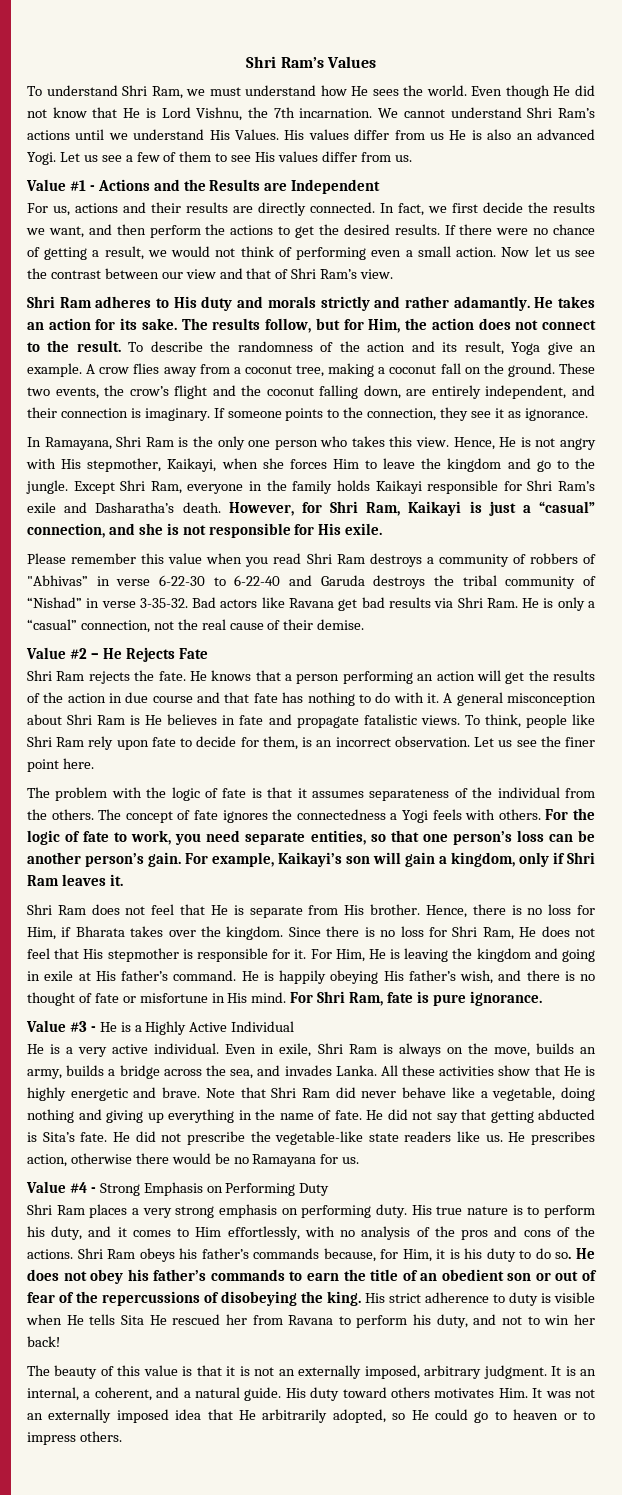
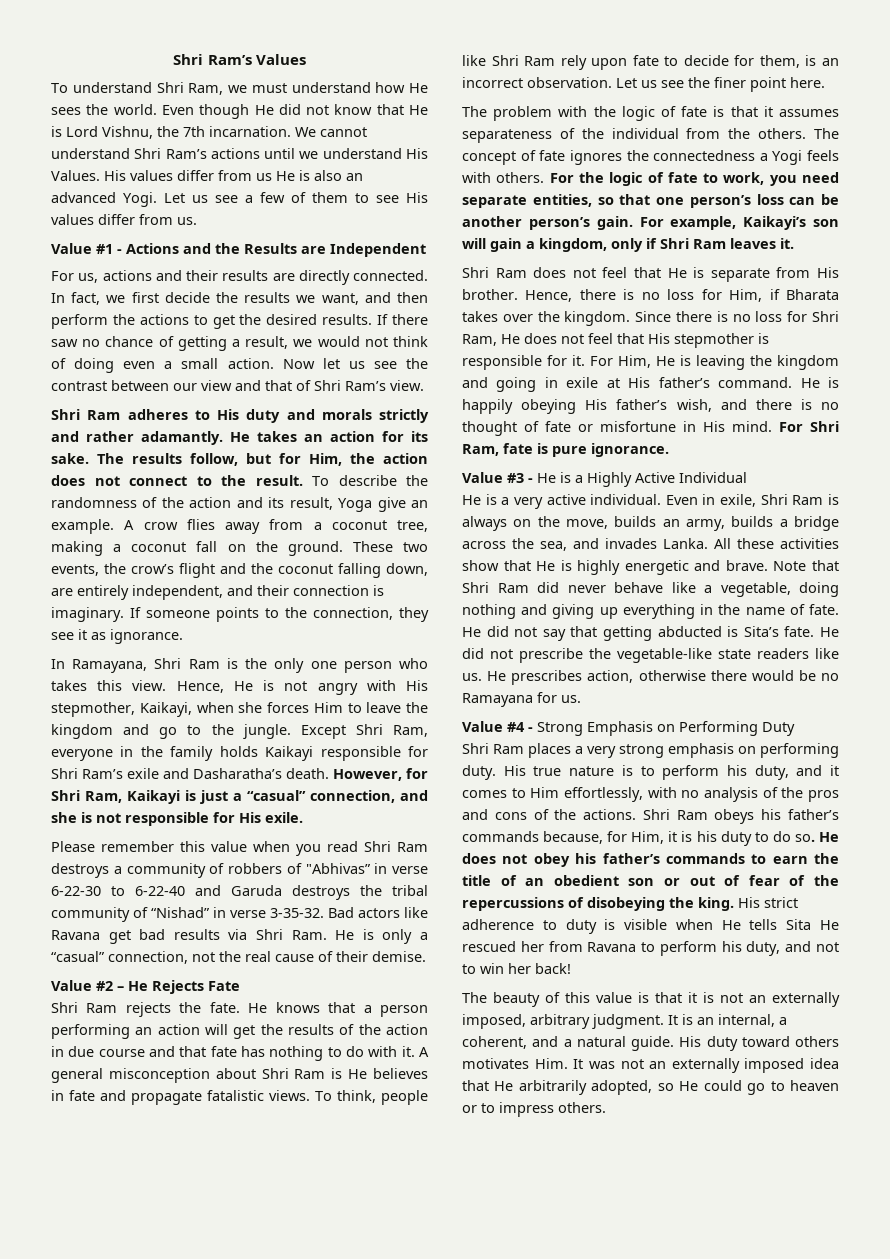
- If there were no chance of getting a result, we would not think of performing even a small action.
+ If there saw no chance of getting a result, we would not think of doing even a small action.

